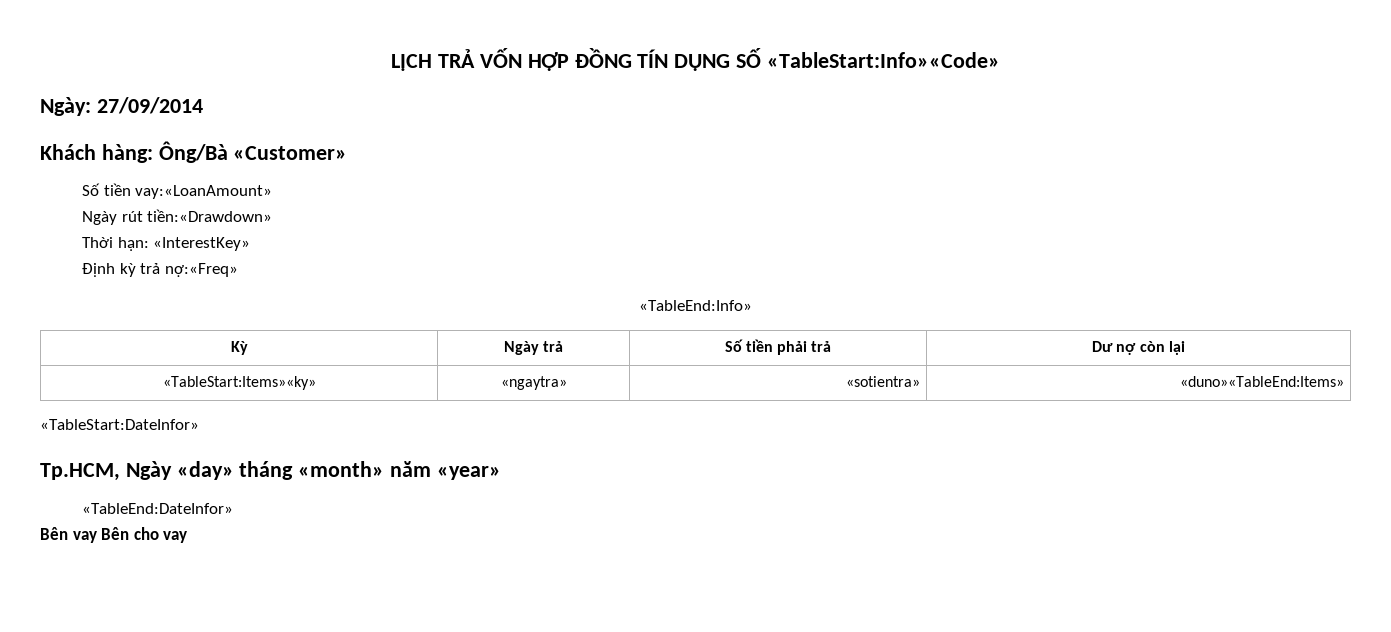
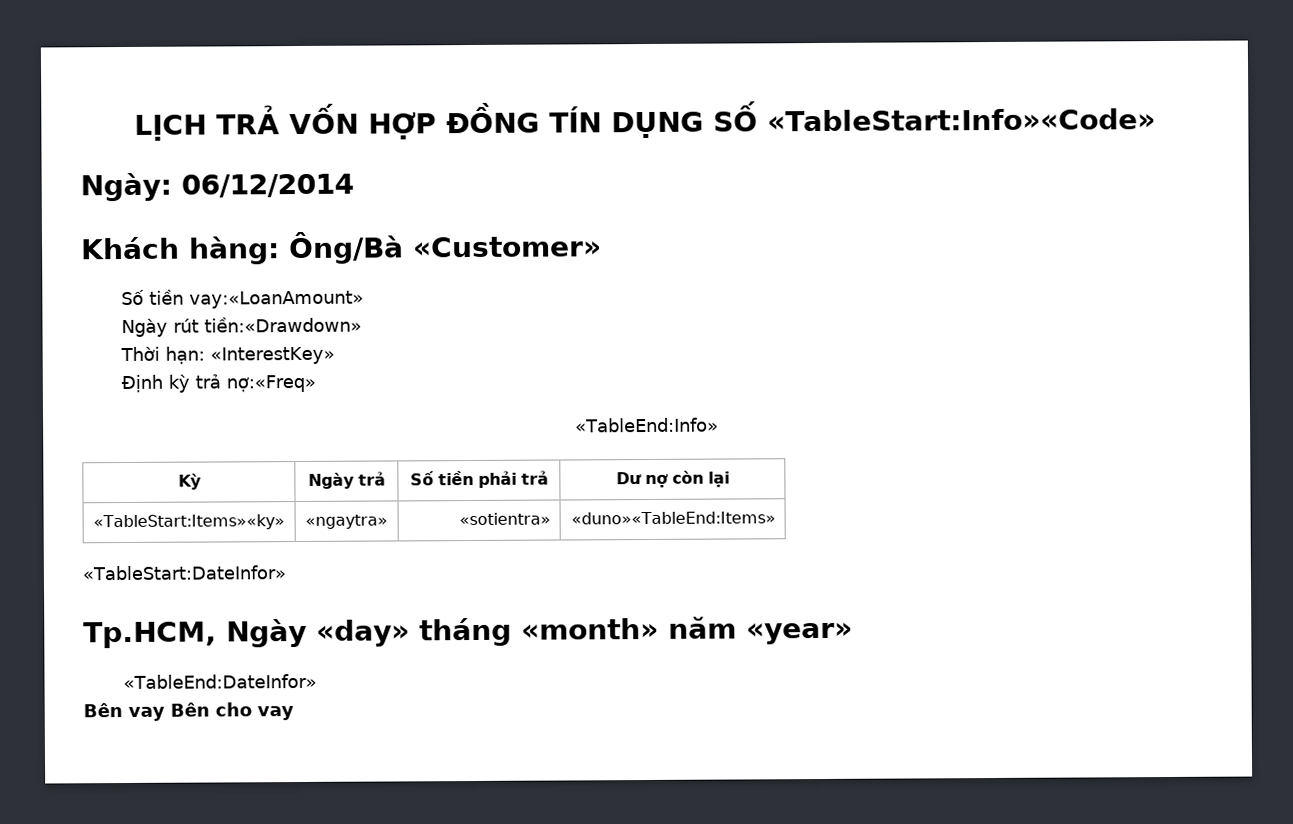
- Ngày: 27/09/2014
+ Ngày: 06/12/2014

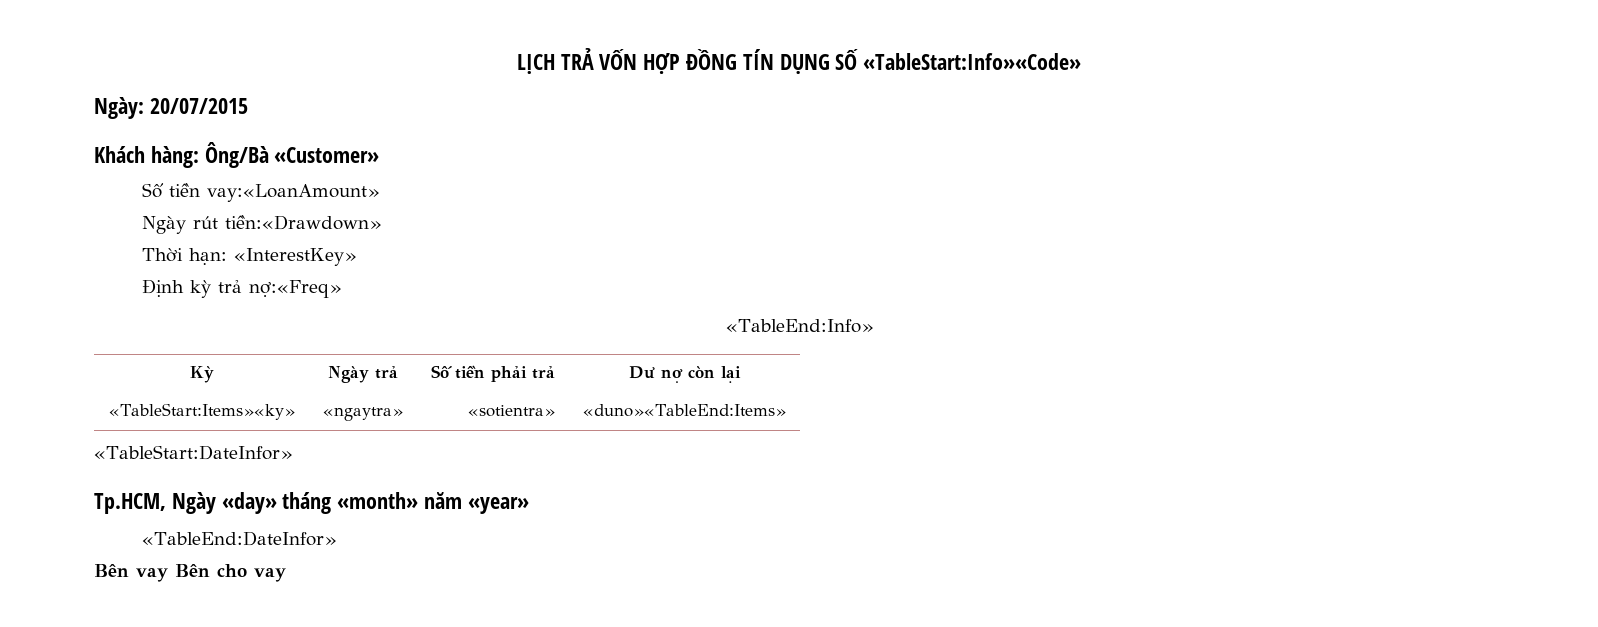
- Ngày: 06/12/2014
+ Ngày: 20/07/2015

